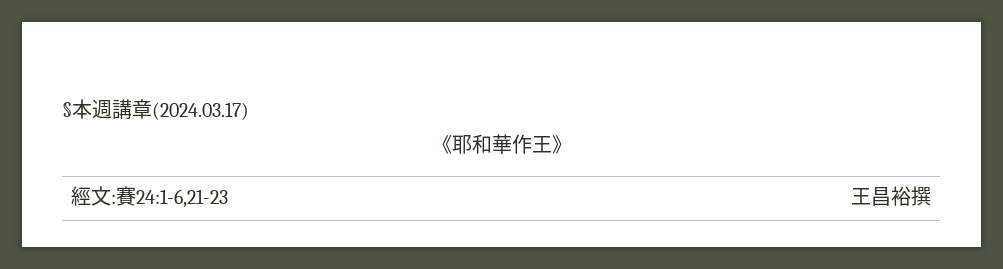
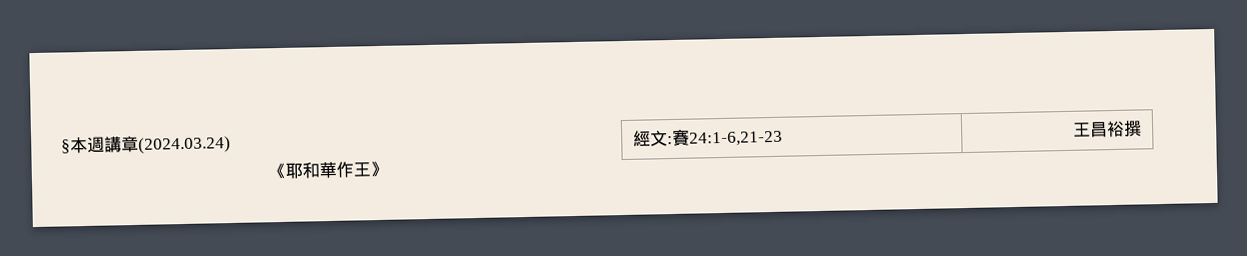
- §本週講章(2024.03.17)
+ §本週講章(2024.03.24)

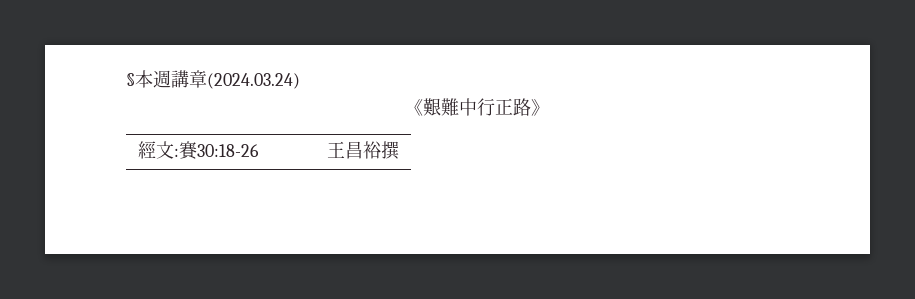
- 《耶和華作王》
+ 《艱難中行正路》
- 經文:賽24:1-6,21-23 | 王昌裕撰
+ 經文:賽30:18-26 | 王昌裕撰

